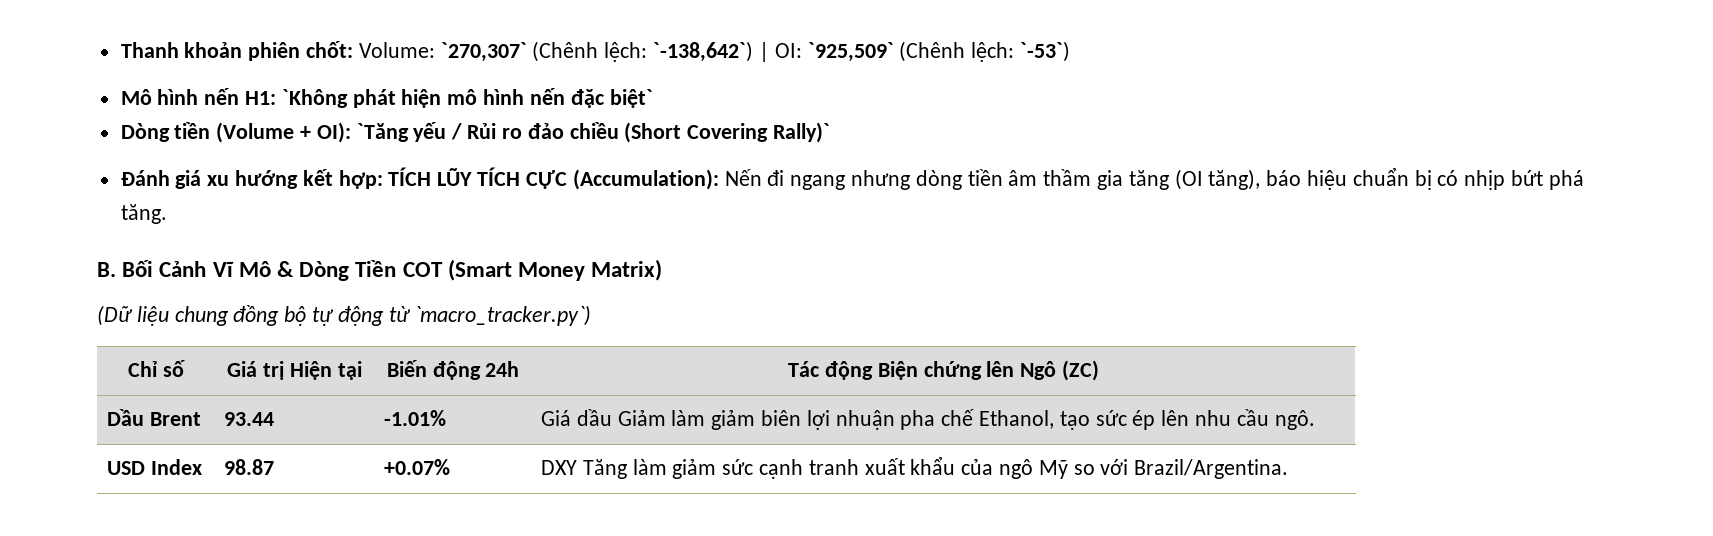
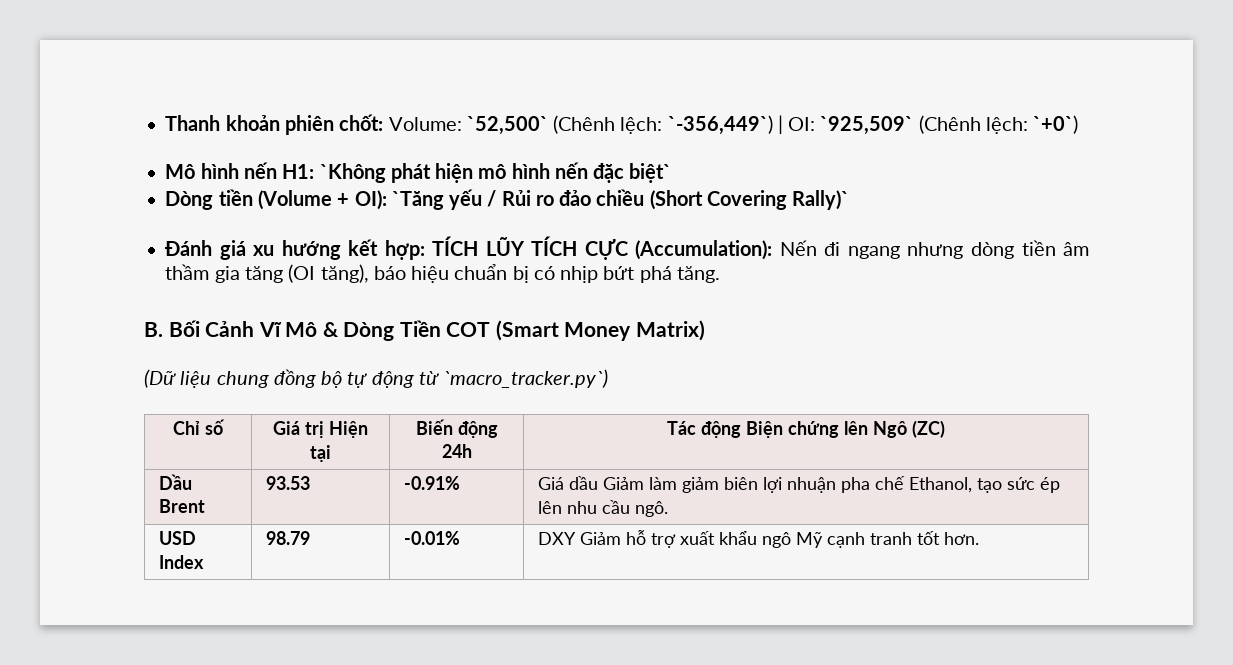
- Thanh khoản phiên chốt: Volume: `270,307` (Chênh lệch: `-138,642`) | OI: `925,509` (Chênh lệch: `-53`)
+ Thanh khoản phiên chốt: Volume: `52,500` (Chênh lệch: `-356,449`) | OI: `925,509` (Chênh lệch: `+0`)
- Dầu Brent | 93.44 | -1.01% | Giá dầu Giảm làm giảm biên lợi nhuận pha chế Ethanol, tạo sức ép lên nhu cầu ngô.
+ Dầu Brent | 93.53 | -0.91% | Giá dầu Giảm làm giảm biên lợi nhuận pha chế Ethanol, tạo sức ép lên nhu cầu ngô.
- USD Index | 98.87 | +0.07% | DXY Tăng làm giảm sức cạnh tranh xuất khẩu của ngô Mỹ so với Brazil/Argentina.
+ USD Index | 98.79 | -0.01% | DXY Giảm hỗ trợ xuất khẩu ngô Mỹ cạnh tranh tốt hơn.

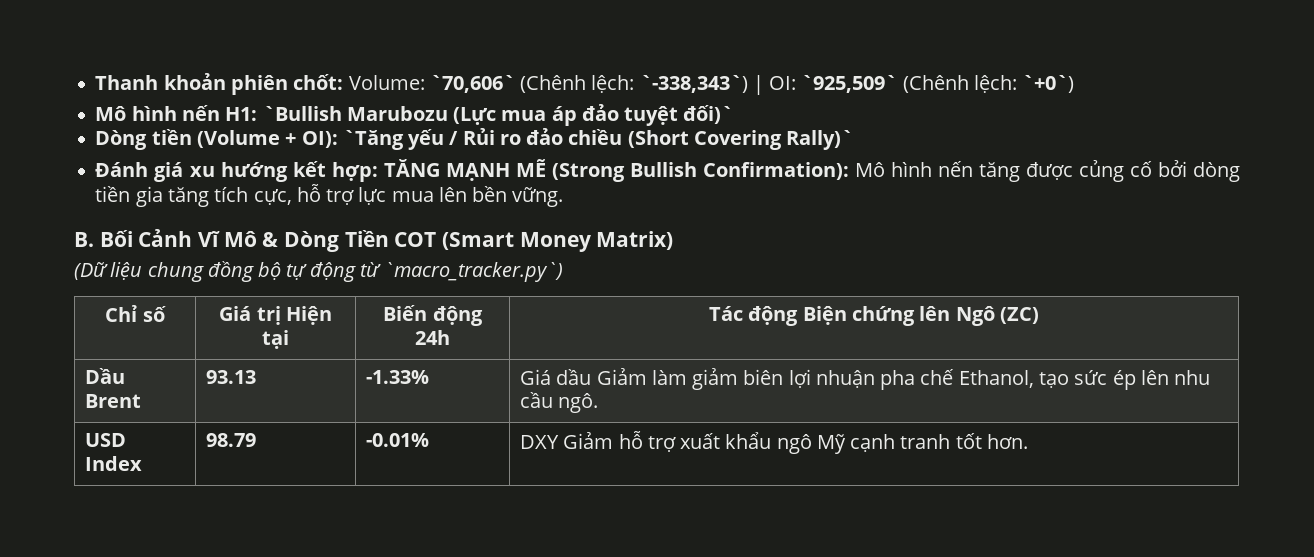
- Thanh khoản phiên chốt: Volume: `52,500` (Chênh lệch: `-356,449`) | OI: `925,509` (Chênh lệch: `+0`)
+ Thanh khoản phiên chốt: Volume: `70,606` (Chênh lệch: `-338,343`) | OI: `925,509` (Chênh lệch: `+0`)
- Mô hình nến H1: `Không phát hiện mô hình nến đặc biệt`
+ Mô hình nến H1: `Bullish Marubozu (Lực mua áp đảo tuyệt đối)`
- Đánh giá xu hướng kết hợp: TÍCH LŨY TÍCH CỰC (Accumulation): Nến đi ngang nhưng dòng tiền âm thầm gia tăng (OI tăng), báo hiệu chuẩn bị có nhịp bứt phá tăng.
+ Đánh giá xu hướng kết hợp: TĂNG MẠNH MẼ (Strong Bullish Confirmation): Mô hình nến tăng được củng cố bởi dòng tiền gia tăng tích cực, hỗ trợ lực mua lên bền vững.
- Dầu Brent | 93.53 | -0.91% | Giá dầu Giảm làm giảm biên lợi nhuận pha chế Ethanol, tạo sức ép lên nhu cầu ngô.
+ Dầu Brent | 93.13 | -1.33% | Giá dầu Giảm làm giảm biên lợi nhuận pha chế Ethanol, tạo sức ép lên nhu cầu ngô.

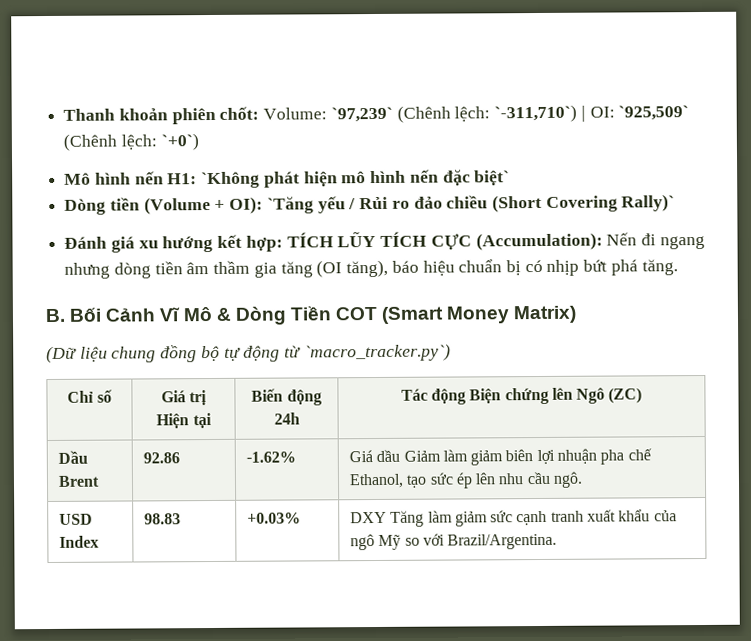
- Thanh khoản phiên chốt: Volume: `70,606` (Chênh lệch: `-338,343`) | OI: `925,509` (Chênh lệch: `+0`)
+ Thanh khoản phiên chốt: Volume: `97,239` (Chênh lệch: `-311,710`) | OI: `925,509` (Chênh lệch: `+0`)
- Mô hình nến H1: `Bullish Marubozu (Lực mua áp đảo tuyệt đối)`
+ Mô hình nến H1: `Không phát hiện mô hình nến đặc biệt`
- Đánh giá xu hướng kết hợp: TĂNG MẠNH MẼ (Strong Bullish Confirmation): Mô hình nến tăng được củng cố bởi dòng tiền gia tăng tích cực, hỗ trợ lực mua lên bền vững.
+ Đánh giá xu hướng kết hợp: TÍCH LŨY TÍCH CỰC (Accumulation): Nến đi ngang nhưng dòng tiền âm thầm gia tăng (OI tăng), báo hiệu chuẩn bị có nhịp bứt phá tăng.
- Dầu Brent | 93.13 | -1.33% | Giá dầu Giảm làm giảm biên lợi nhuận pha chế Ethanol, tạo sức ép lên nhu cầu ngô.
+ Dầu Brent | 92.86 | -1.62% | Giá dầu Giảm làm giảm biên lợi nhuận pha chế Ethanol, tạo sức ép lên nhu cầu ngô.
- USD Index | 98.79 | -0.01% | DXY Giảm hỗ trợ xuất khẩu ngô Mỹ cạnh tranh tốt hơn.
+ USD Index | 98.83 | +0.03% | DXY Tăng làm giảm sức cạnh tranh xuất khẩu của ngô Mỹ so với Brazil/Argentina.

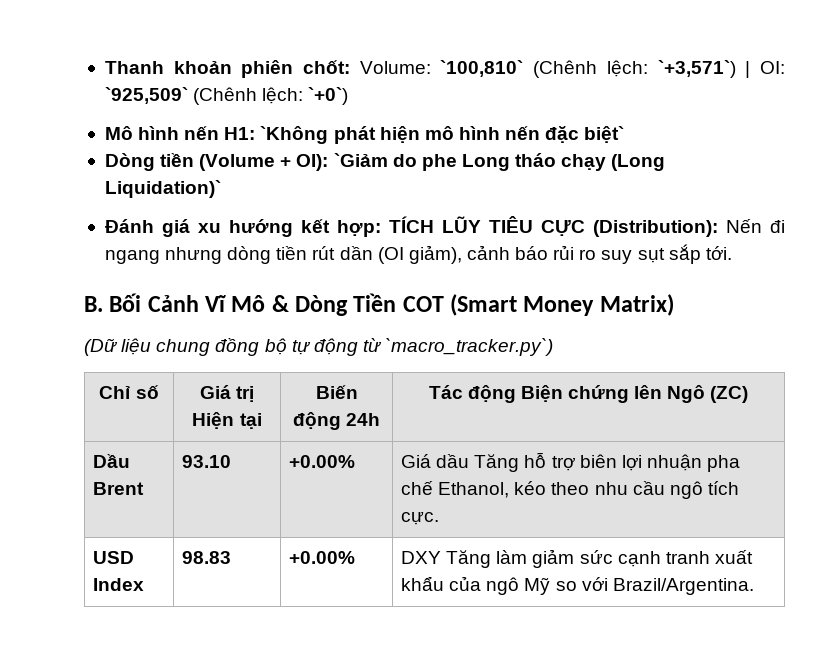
- Thanh khoản phiên chốt: Volume: `97,239` (Chênh lệch: `-311,710`) | OI: `925,509` (Chênh lệch: `+0`)
+ Thanh khoản phiên chốt: Volume: `100,810` (Chênh lệch: `+3,571`) | OI: `925,509` (Chênh lệch: `+0`)
- Dòng tiền (Volume + OI): `Tăng yếu / Rủi ro đảo chiều (Short Covering Rally)`
+ Dòng tiền (Volume + OI): `Giảm do phe Long tháo chạy (Long Liquidation)`
- Đánh giá xu hướng kết hợp: TÍCH LŨY TÍCH CỰC (Accumulation): Nến đi ngang nhưng dòng tiền âm thầm gia tăng (OI tăng), báo hiệu chuẩn bị có nhịp bứt phá tăng.
+ Đánh giá xu hướng kết hợp: TÍCH LŨY TIÊU CỰC (Distribution): Nến đi ngang nhưng dòng tiền rút dần (OI giảm), cảnh báo rủi ro suy sụt sắp tới.
- Dầu Brent | 92.86 | -1.62% | Giá dầu Giảm làm giảm biên lợi nhuận pha chế Ethanol, tạo sức ép lên nhu cầu ngô.
+ Dầu Brent | 93.10 | +0.00% | Giá dầu Tăng hỗ trợ biên lợi nhuận pha chế Ethanol, kéo theo nhu cầu ngô tích cực.
- USD Index | 98.83 | +0.03% | DXY Tăng làm giảm sức cạnh tranh xuất khẩu của ngô Mỹ so với Brazil/Argentina.
+ USD Index | 98.83 | +0.00% | DXY Tăng làm giảm sức cạnh tranh xuất khẩu của ngô Mỹ so với Brazil/Argentina.

